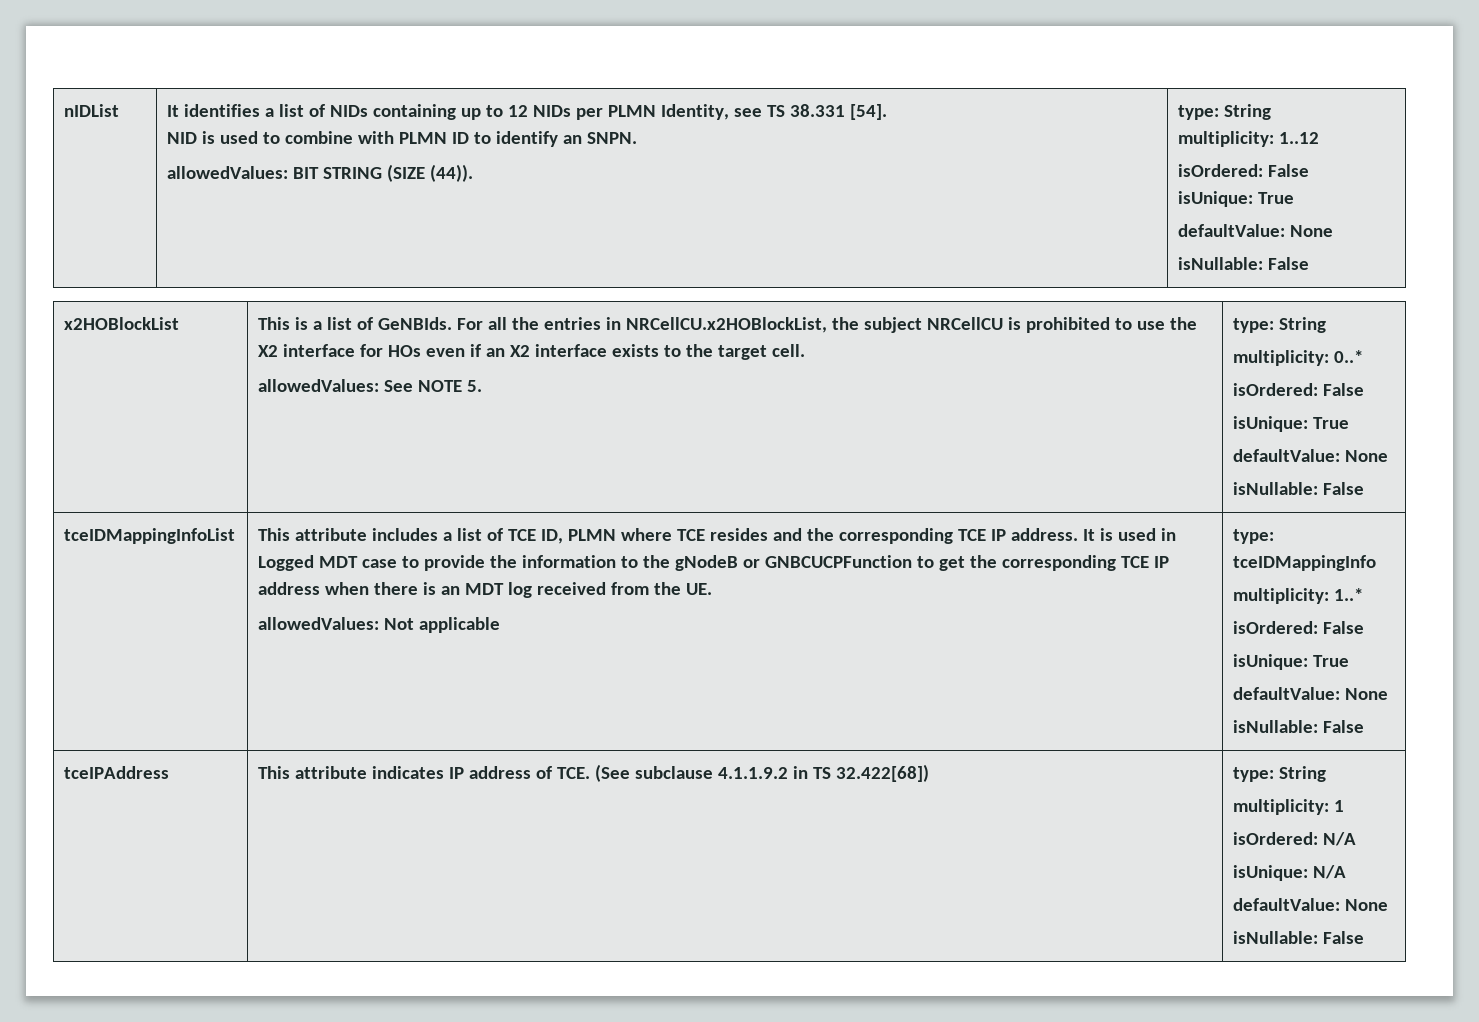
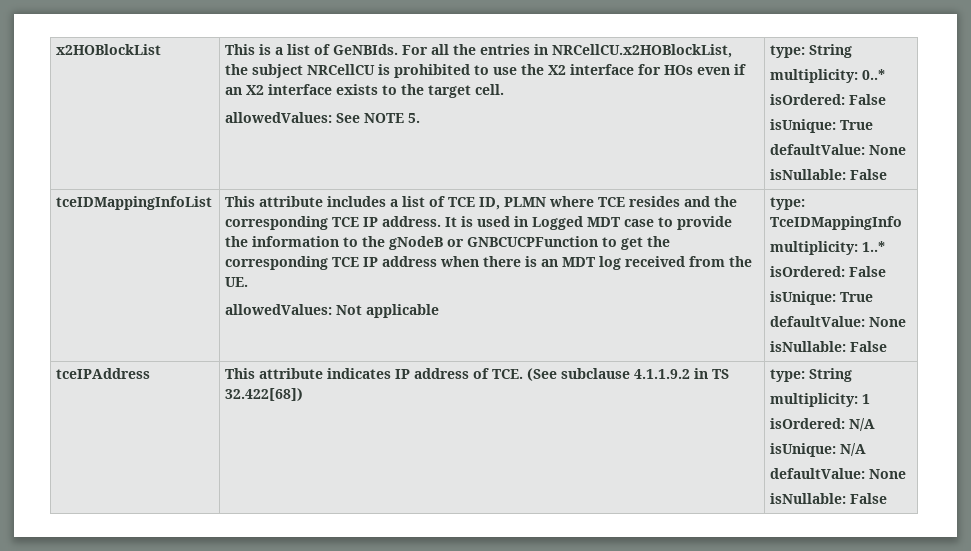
- nIDList | It identifies a list of NIDs containing up to 12 NIDs per PLMN Identity, see TS 38.331 [54].
- NID is used to combine with PLMN ID to identify an SNPN.
- allowedValues: BIT STRING (SIZE (44)). | type: String
- multiplicity: 1..12
- isOrdered: False
- isUnique: True
- defaultValue: None
- isNullable: False
- type: tceIDMappingInfo
+ type: TceIDMappingInfo

